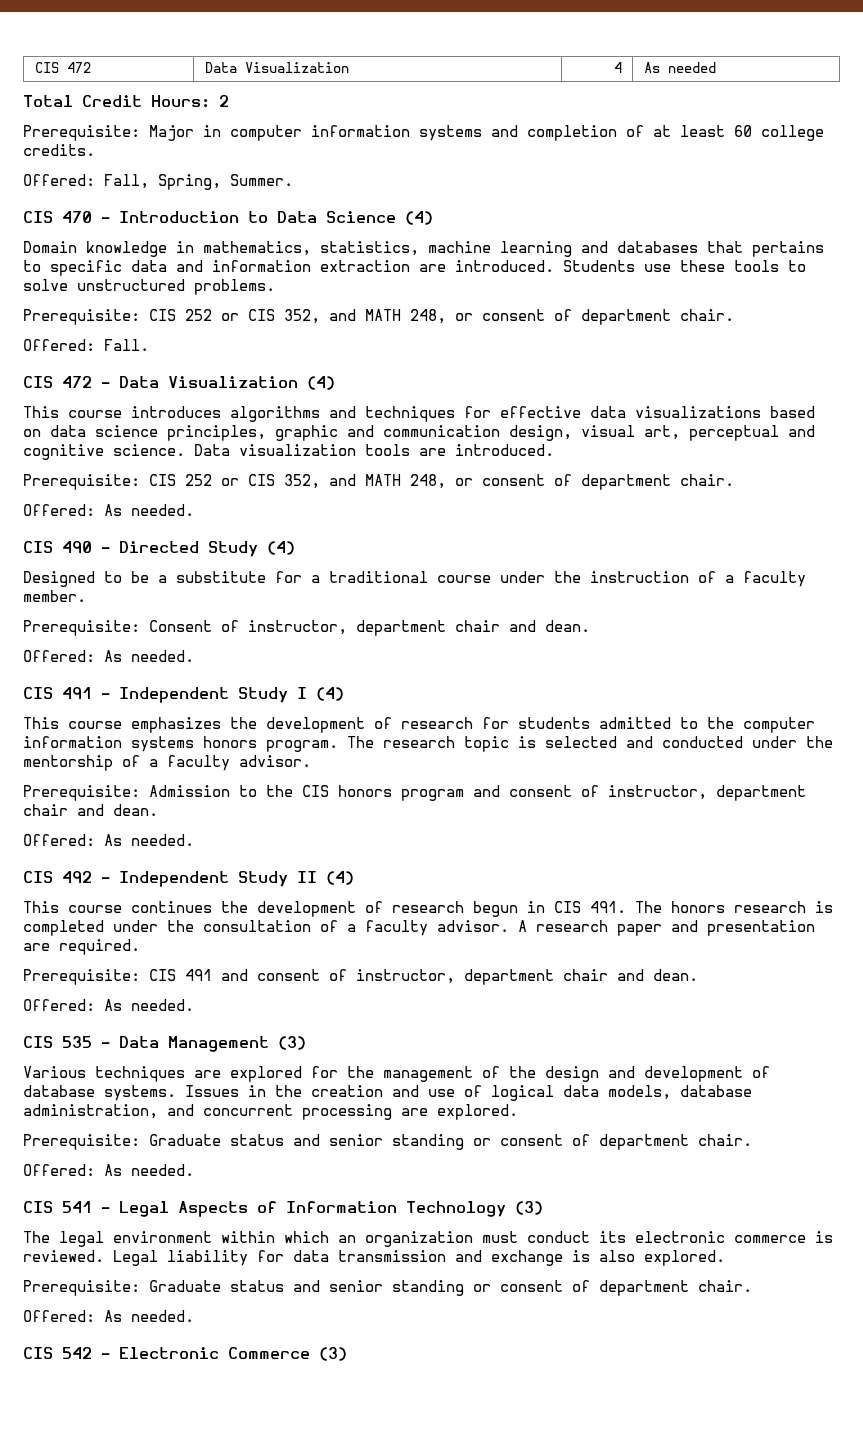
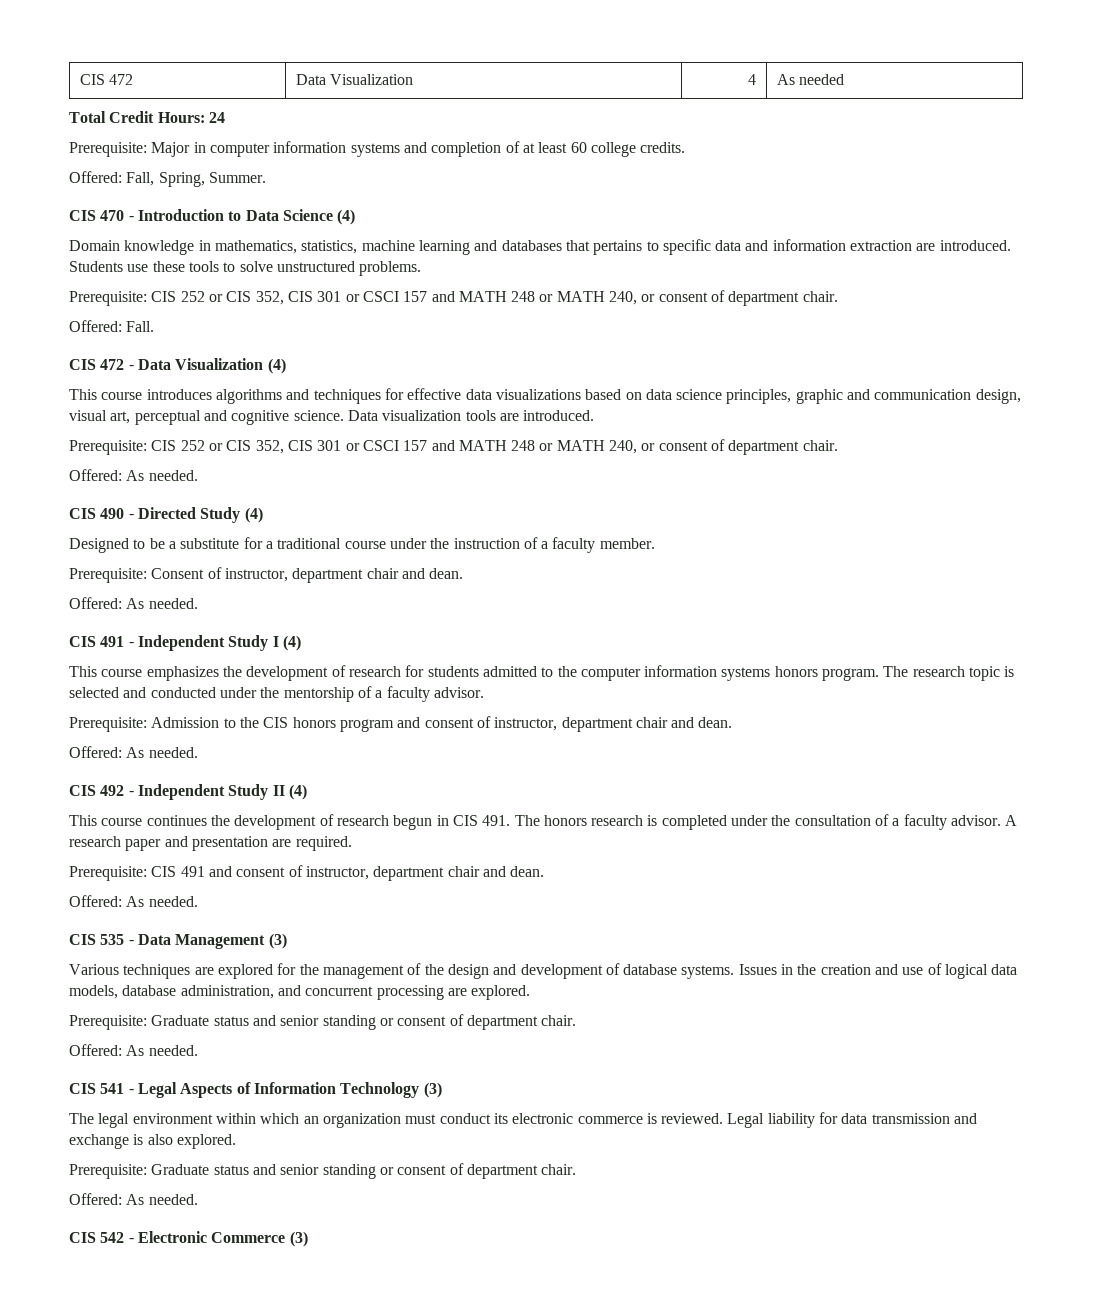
- Total Credit Hours: 2
+ Total Credit Hours: 24
  Students use these tools to solve unstructured problems.
- Prerequisite: CIS 252 or CIS 352, and MATH 248, or consent of department chair.
+ Prerequisite: CIS 252 or CIS 352, CIS 301 or CSCI 157 and MATH 248 or MATH 240, or consent of department chair.
  Data visualization tools are introduced.
- Prerequisite: CIS 252 or CIS 352, and MATH 248, or consent of department chair.
+ Prerequisite: CIS 252 or CIS 352, CIS 301 or CSCI 157 and MATH 248 or MATH 240, or consent of department chair.

